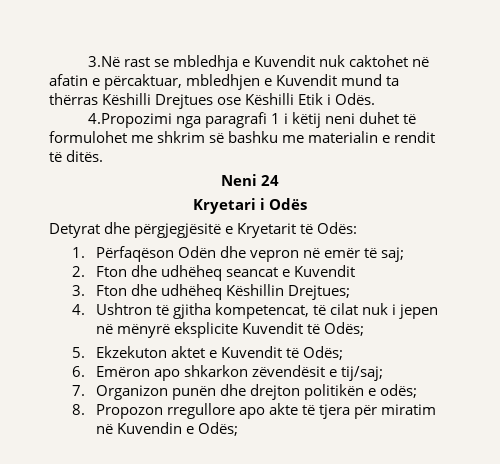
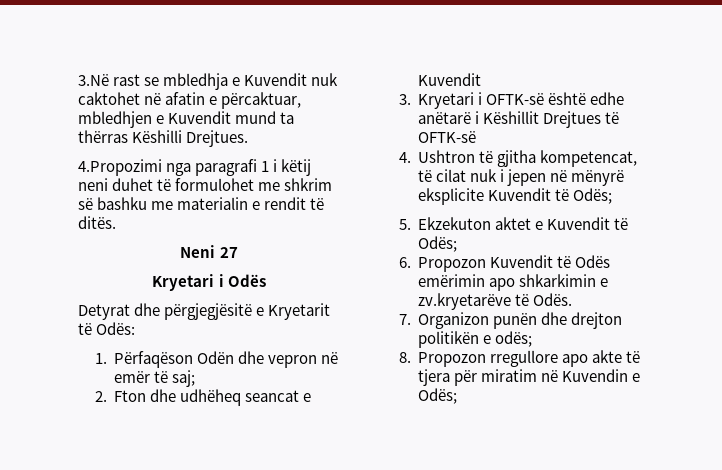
- 3.Në rast se mbledhja e Kuvendit nuk caktohet në afatin e përcaktuar, mbledhjen e Kuvendit mund ta thërras Këshilli Drejtues ose Këshilli Etik i Odës.
+ 3.Në rast se mbledhja e Kuvendit nuk caktohet në afatin e përcaktuar, mbledhjen e Kuvendit mund ta thërras Këshilli Drejtues.
- Neni 24
+ Neni 27
- 3. Fton dhe udhëheq Këshillin Drejtues;
+ 3. Kryetari i OFTK-së është edhe anëtarë i Këshillit Drejtues të OFTK-së
- 6. Emëron apo shkarkon zëvendësit e tij/saj;
+ 6. Propozon Kuvendit të Odës emërimin apo shkarkimin e zv.kryetarëve të Odës.

